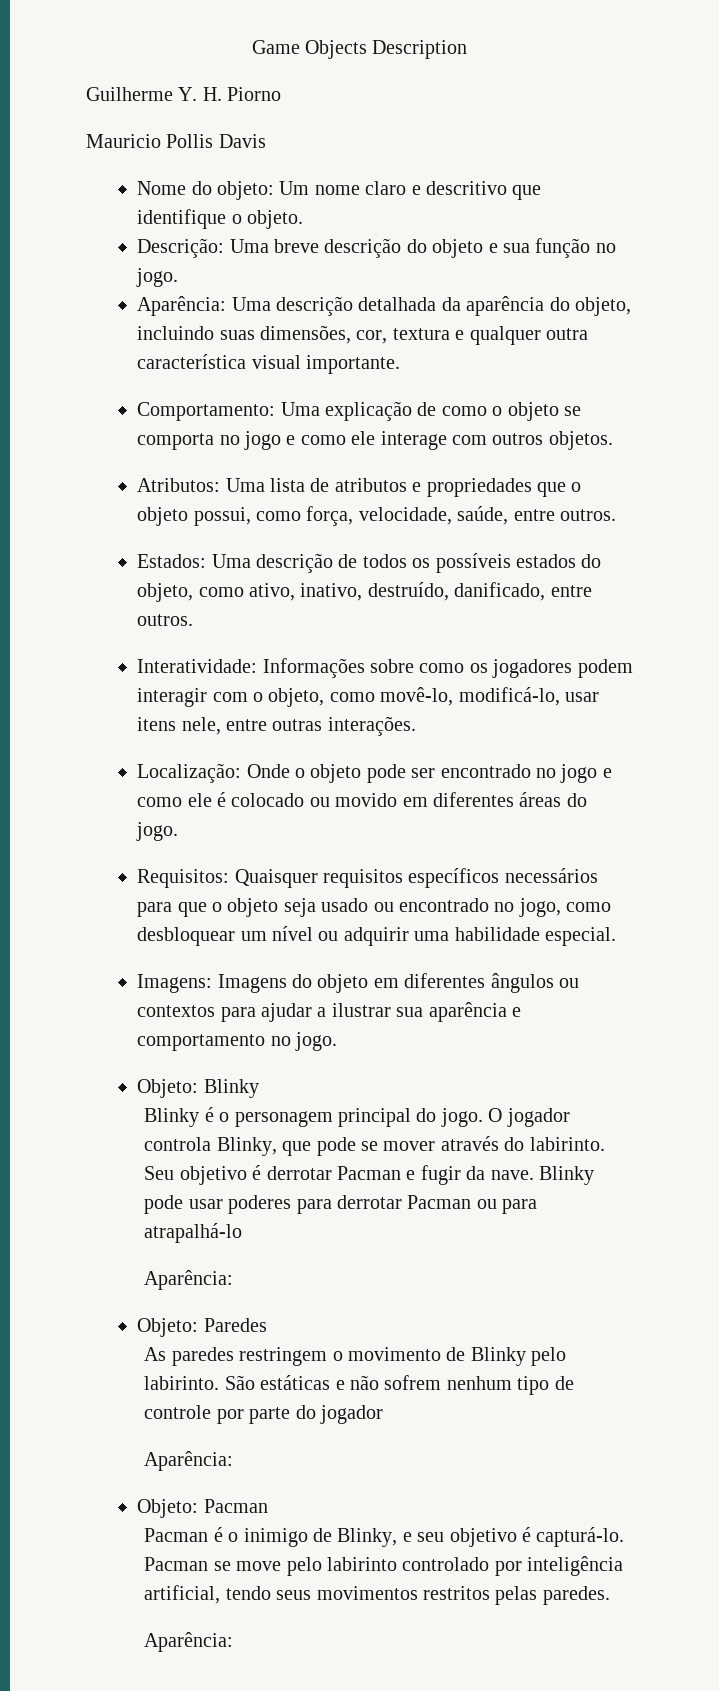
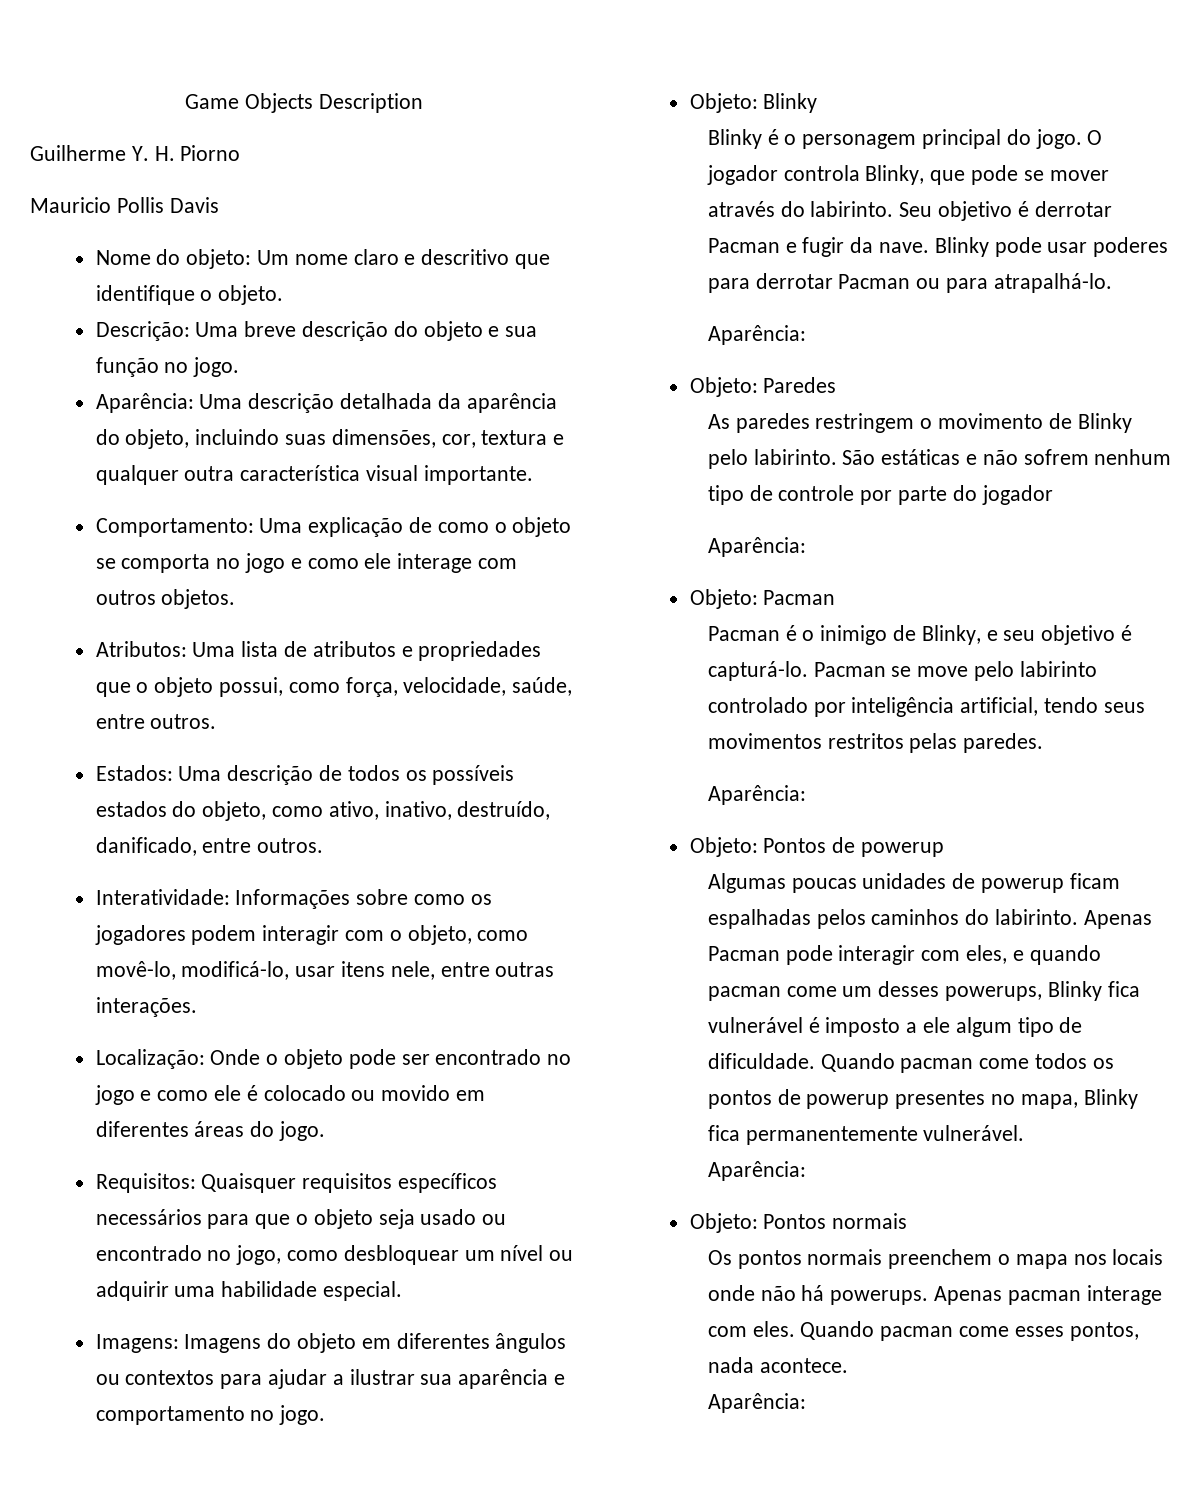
- Blinky pode usar poderes para derrotar Pacman ou para atrapalhá-lo
+ Blinky pode usar poderes para derrotar Pacman ou para atrapalhá-lo.
+ Objeto: Pontos de powerup
+ Algumas poucas unidades de powerup ficam espalhadas pelos caminhos do labirinto. Apenas Pacman pode interagir com eles, e quando pacman come um desses powerups, Blinky fica vulnerável é imposto a ele algum tipo de dificuldade. Quando pacman come todos os pontos de powerup presentes no mapa, Blinky fica permanentemente vulnerável.
+ Aparência:
+ Objeto: Pontos normais
+ Os pontos normais preenchem o mapa nos locais onde não há powerups. Apenas pacman interage com eles. Quando pacman come esses pontos, nada acontece.
+ Aparência:

